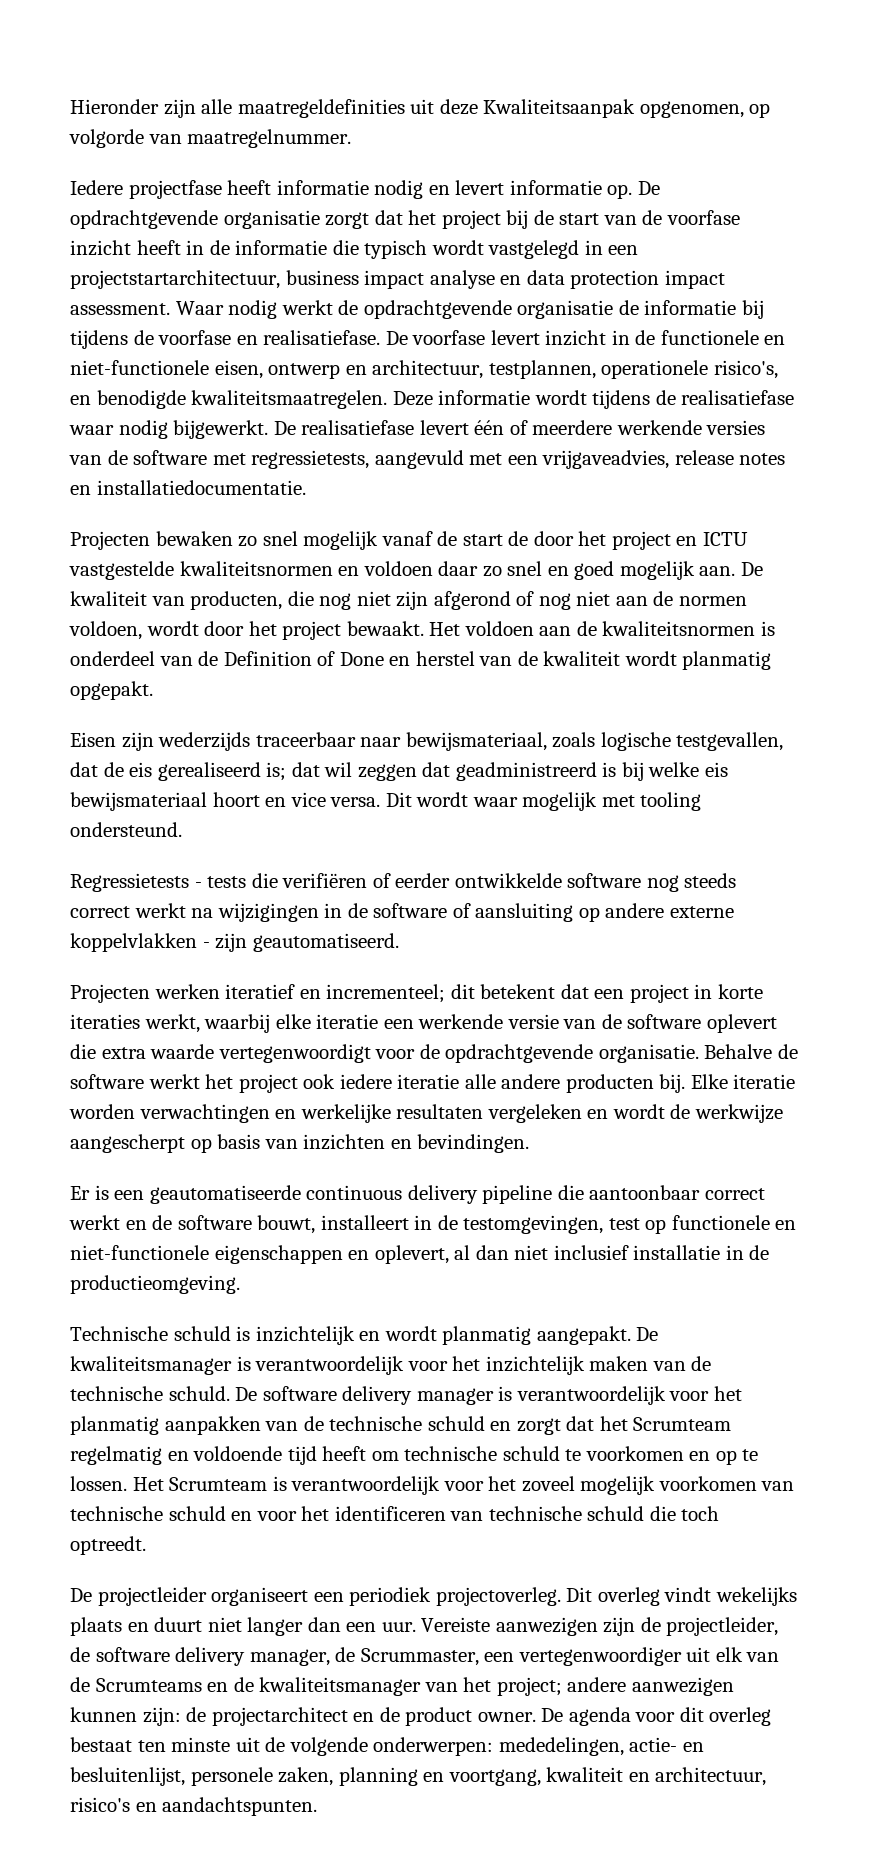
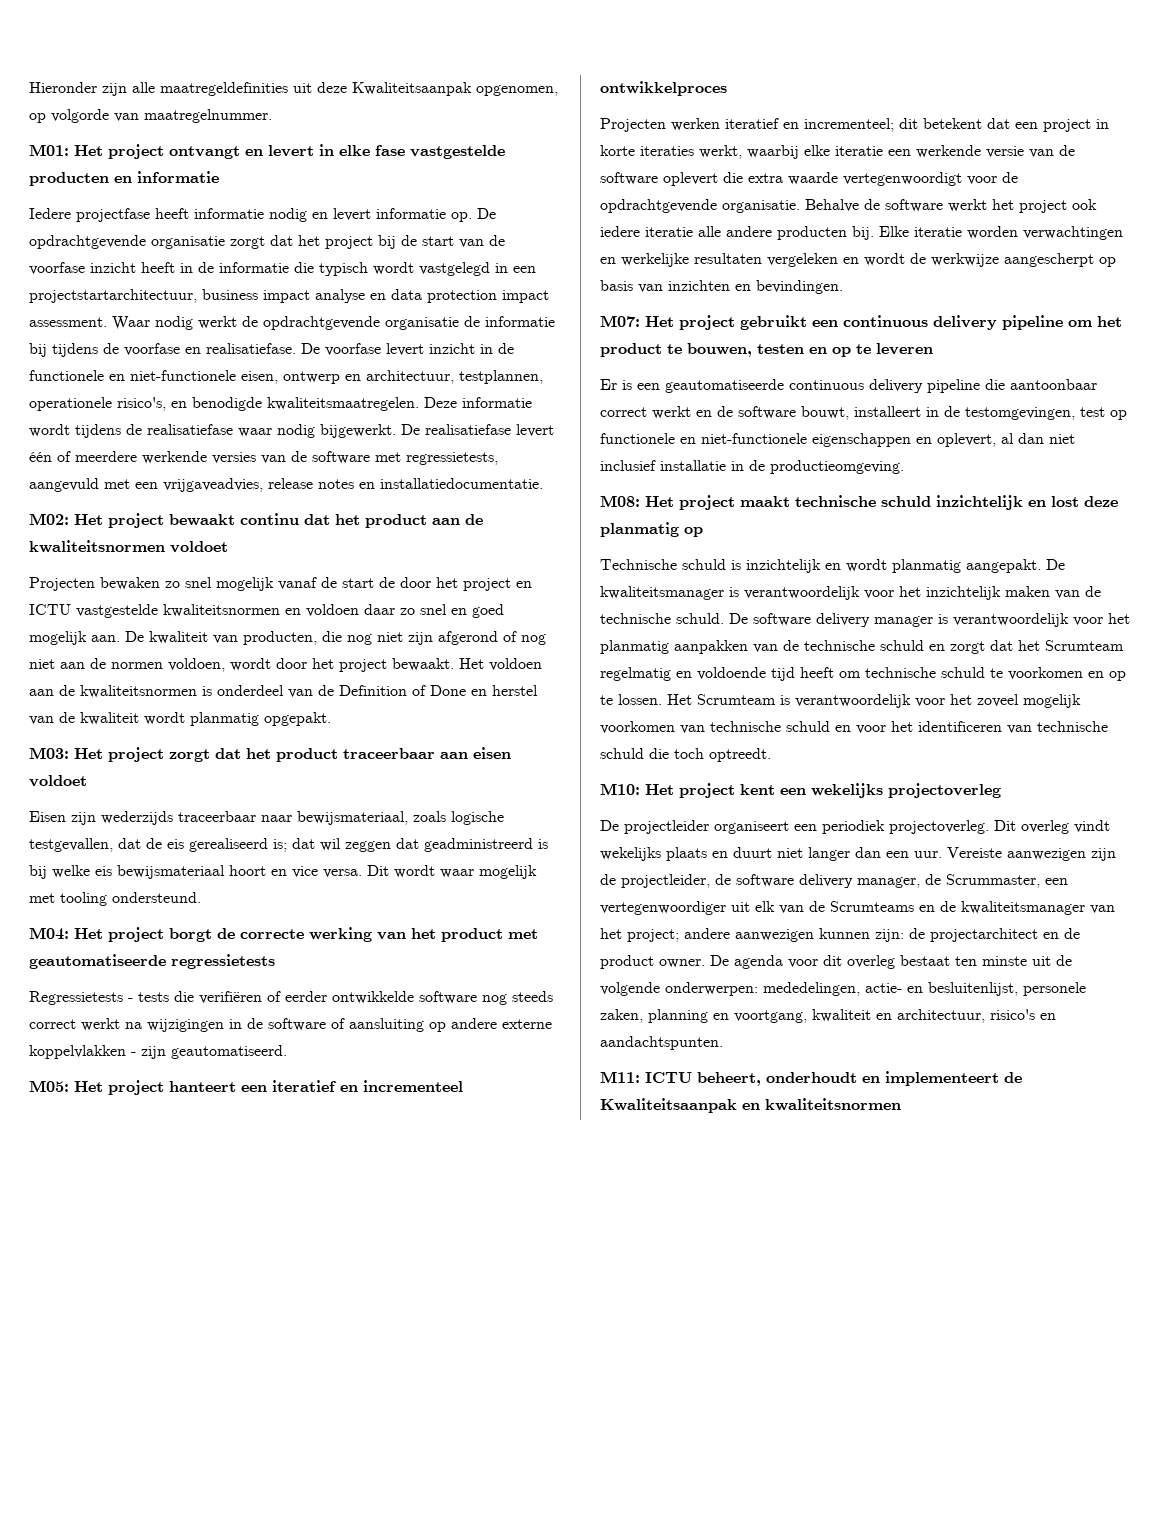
+ M01: Het project ontvangt en levert in elke fase vastgestelde producten en informatie
+ M02: Het project bewaakt continu dat het product aan de kwaliteitsnormen voldoet
+ M03: Het project zorgt dat het product traceerbaar aan eisen voldoet
+ M04: Het project borgt de correcte werking van het product met geautomatiseerde regressietests
+ M05: Het project hanteert een iteratief en incrementeel ontwikkelproces
+ M07: Het project gebruikt een continuous delivery pipeline om het product te bouwen, testen en op te leveren
+ M08: Het project maakt technische schuld inzichtelijk en lost deze planmatig op
+ M10: Het project kent een wekelijks projectoverleg
+ M11: ICTU beheert, onderhoudt en implementeert de Kwaliteitsaanpak en kwaliteitsnormen

